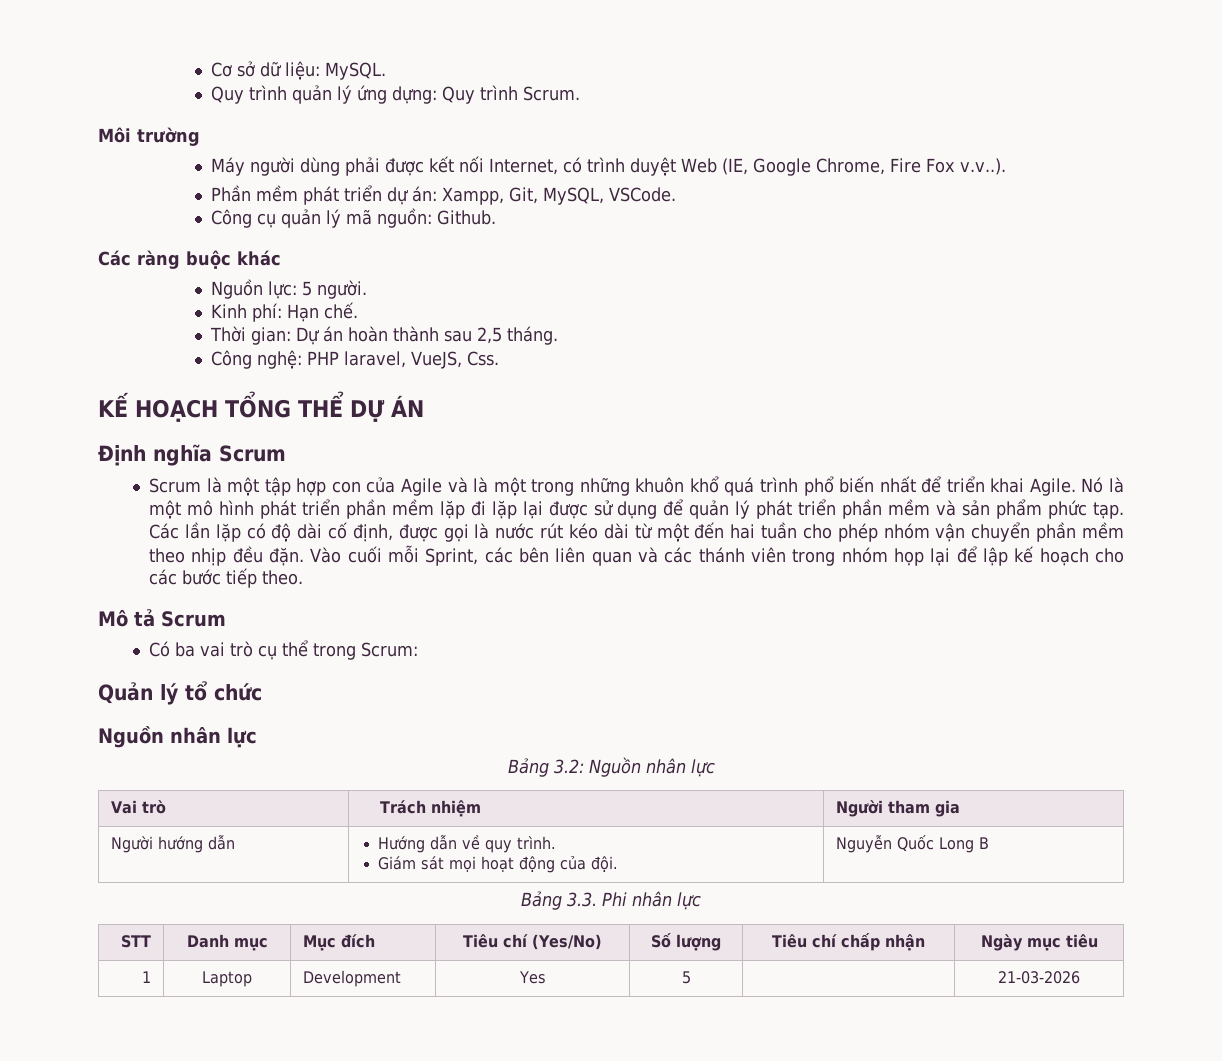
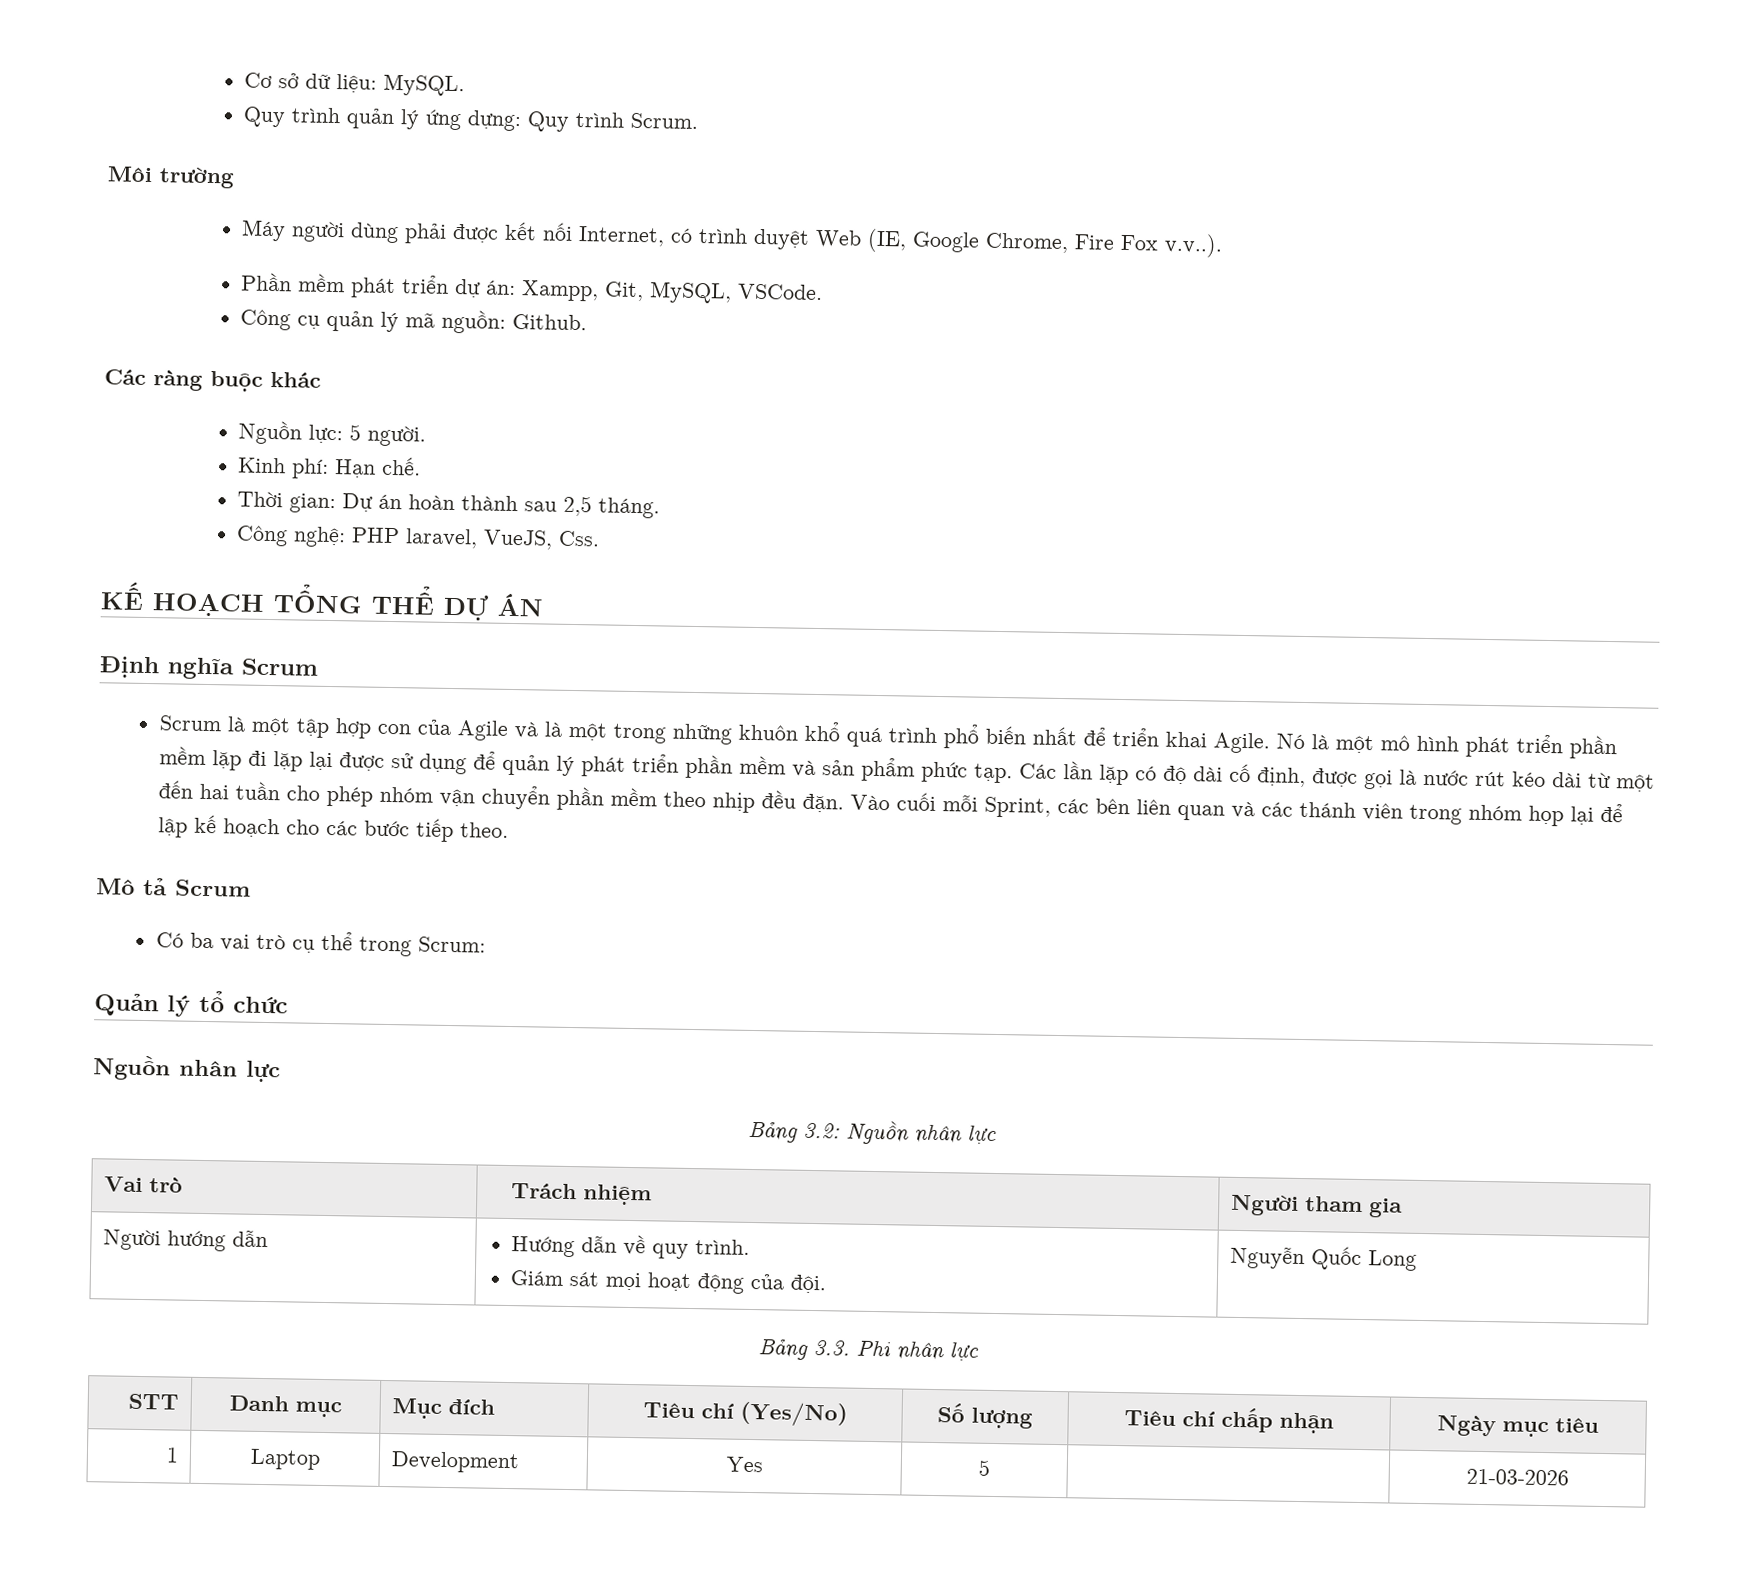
  Người hướng dẫn | Hướng dẫn về quy trình.
- Giám sát mọi hoạt động của đội. | Nguyễn Quốc Long B
+ Giám sát mọi hoạt động của đội. | Nguyễn Quốc Long

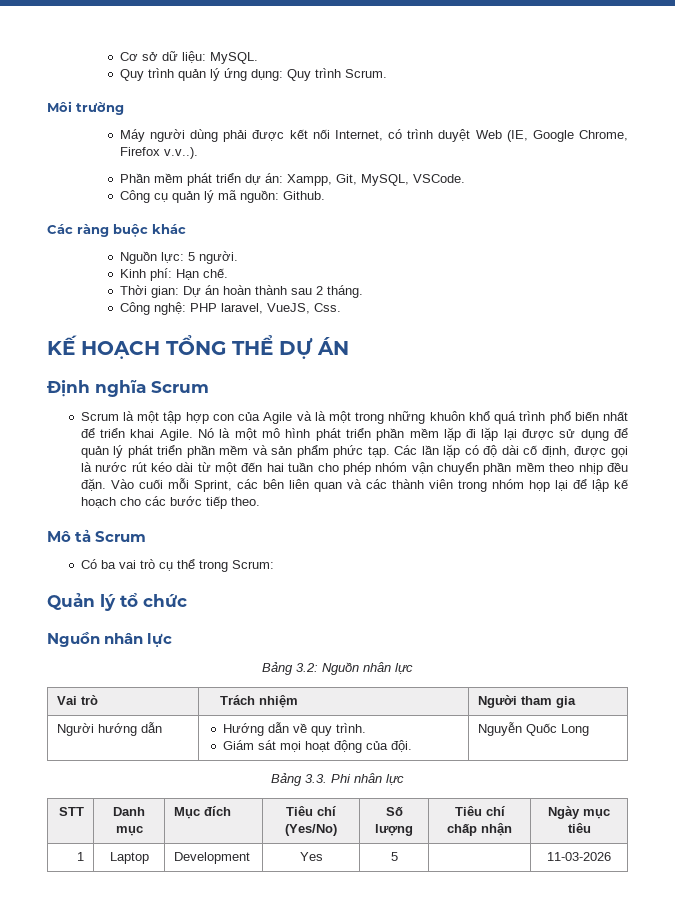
- Quy trình quản lý ứng dựng: Quy trình Scrum.
+ Quy trình quản lý ứng dụng: Quy trình Scrum.
- Máy người dùng phải được kết nối Internet, có trình duyệt Web (IE, Google Chrome, Fire Fox v.v..).
+ Máy người dùng phải được kết nối Internet, có trình duyệt Web (IE, Google Chrome, Firefox v.v..).
- Thời gian: Dự án hoàn thành sau 2,5 tháng.
+ Thời gian: Dự án hoàn thành sau 2 tháng.
- Vào cuối mỗi Sprint, các bên liên quan và các thánh viên trong nhóm họp lại để lập kế hoạch cho các bước tiếp theo.
+ Vào cuối mỗi Sprint, các bên liên quan và các thành viên trong nhóm họp lại để lập kế hoạch cho các bước tiếp theo.
- 1 | Laptop | Development | Yes | 5 | | 21-03-2026
+ 1 | Laptop | Development | Yes | 5 | | 11-03-2026

